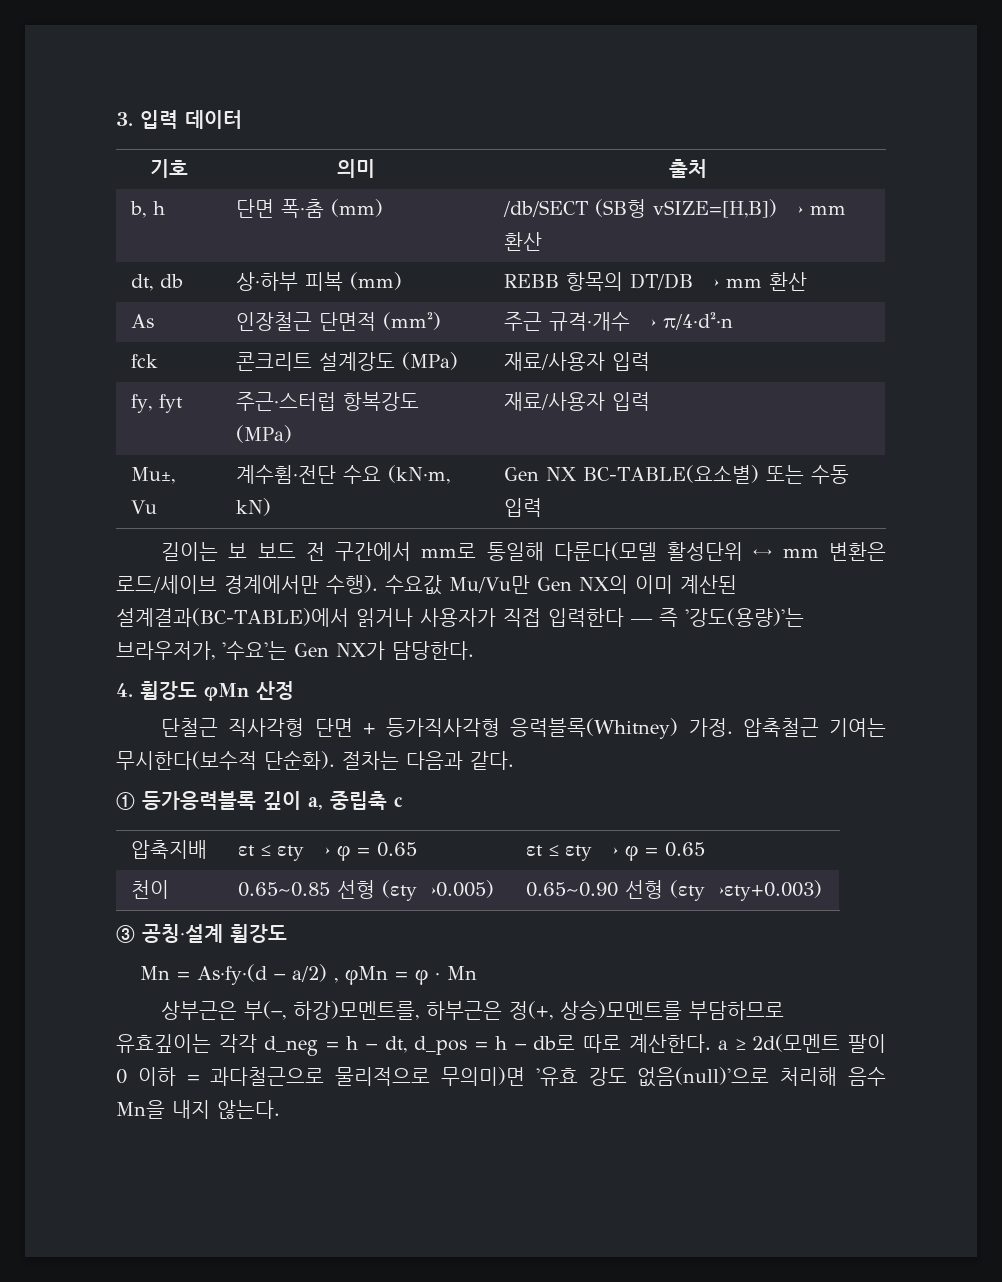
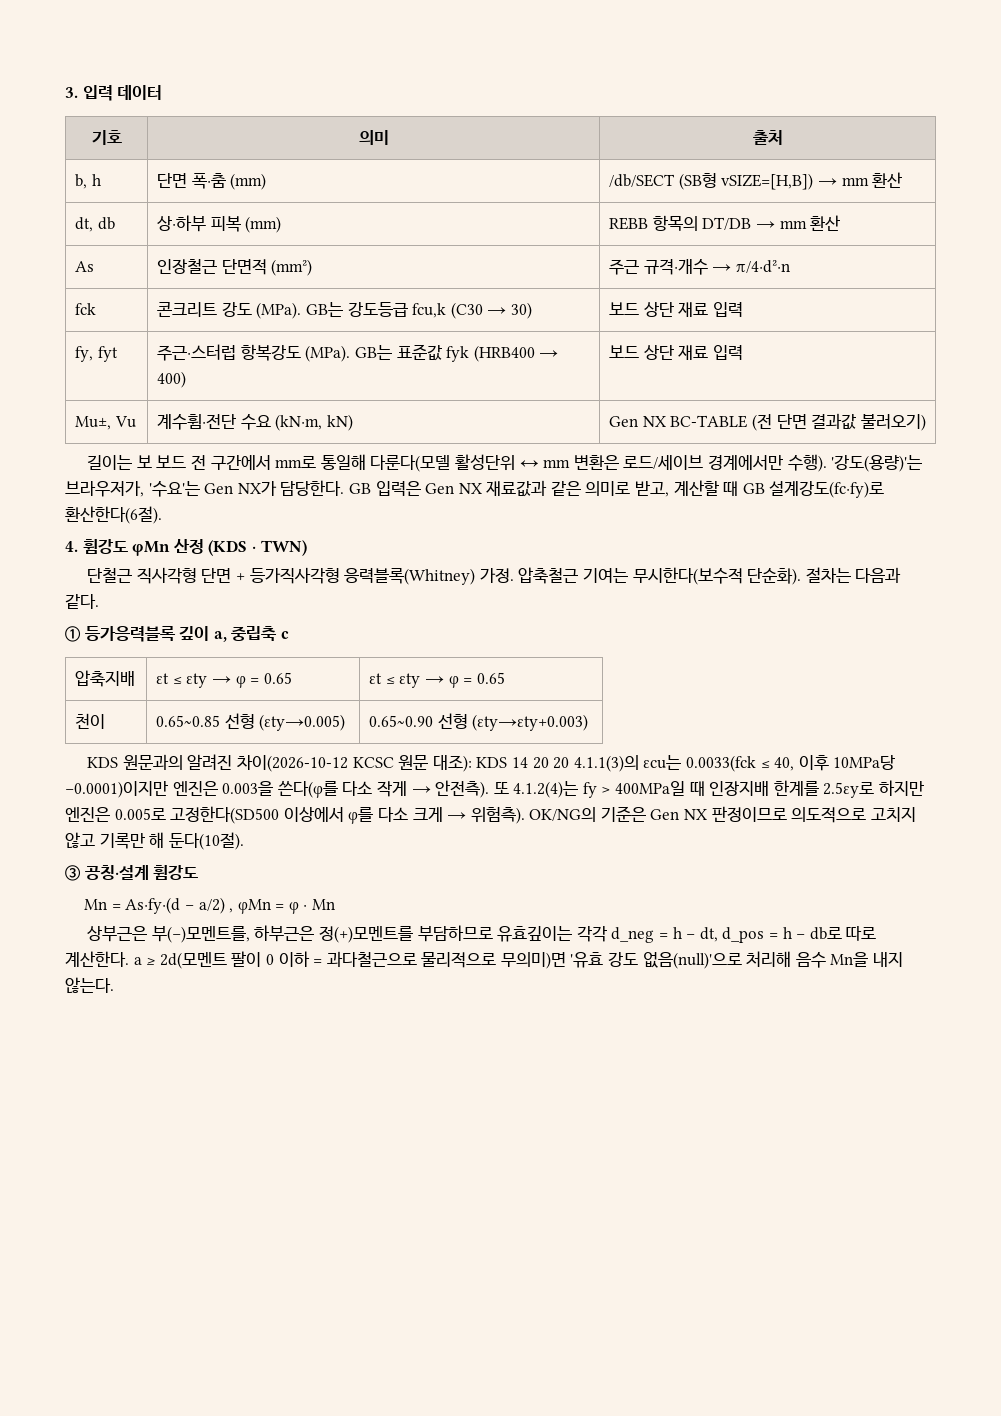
- fck | 콘크리트 설계강도 (MPa) | 재료/사용자 입력
+ fck | 콘크리트 강도 (MPa). GB는 강도등급 fcu,k (C30 → 30) | 보드 상단 재료 입력
- fy, fyt | 주근·스터럽 항복강도 (MPa) | 재료/사용자 입력
+ fy, fyt | 주근·스터럽 항복강도 (MPa). GB는 표준값 fyk (HRB400 → 400) | 보드 상단 재료 입력
- Mu±, Vu | 계수휨·전단 수요 (kN·m, kN) | Gen NX BC-TABLE(요소별) 또는 수동 입력
+ Mu±, Vu | 계수휨·전단 수요 (kN·m, kN) | Gen NX BC-TABLE (전 단면 결과값 불러오기)
- 수요값 Mu/Vu만 Gen NX의 이미 계산된 설계결과(BC-TABLE)에서 읽거나 사용자가 직접 입력한다 — 즉 '강도(용량)'는 브라우저가, '수요'는 Gen NX가 담당한다.
+ '강도(용량)'는 브라우저가, '수요'는 Gen NX가 담당한다. GB 입력은 Gen NX 재료값과 같은 의미로 받고, 계산할 때 GB 설계강도(fc·fy)로 환산한다(6절).
- 4. 휨강도 φMn 산정
+ 4. 휨강도 φMn 산정 (KDS · TWN)
+ KDS 원문과의 알려진 차이(2026-10-12 KCSC 원문 대조): KDS 14 20 20 4.1.1(3)의 εcu는 0.0033(fck ≤ 40, 이후 10MPa당 −0.0001)이지만 엔진은 0.003을 쓴다(φ를 다소 작게 → 안전측). 또 4.1.2(4)는 fy > 400MPa일 때 인장지배 한계를 2.5εy로 하지만 엔진은 0.005로 고정한다(SD500 이상에서 φ를 다소 크게 → 위험측). OK/NG의 기준은 Gen NX 판정이므로 의도적으로 고치지 않고 기록만 해 둔다(10절).
- 상부근은 부(−, 하강)모멘트를, 하부근은 정(+, 상승)모멘트를 부담하므로 유효깊이는 각각 d_neg = h − dt, d_pos = h − db로 따로 계산한다. a ≥ 2d(모멘트 팔이 0 이하 = 과다철근으로 물리적으로 무의미)면 '유효 강도 없음(null)'으로 처리해 음수 Mn을 내지 않는다.
+ 상부근은 부(−)모멘트를, 하부근은 정(+)모멘트를 부담하므로 유효깊이는 각각 d_neg = h − dt, d_pos = h − db로 따로 계산한다. a ≥ 2d(모멘트 팔이 0 이하 = 과다철근으로 물리적으로 무의미)면 '유효 강도 없음(null)'으로 처리해 음수 Mn을 내지 않는다.

